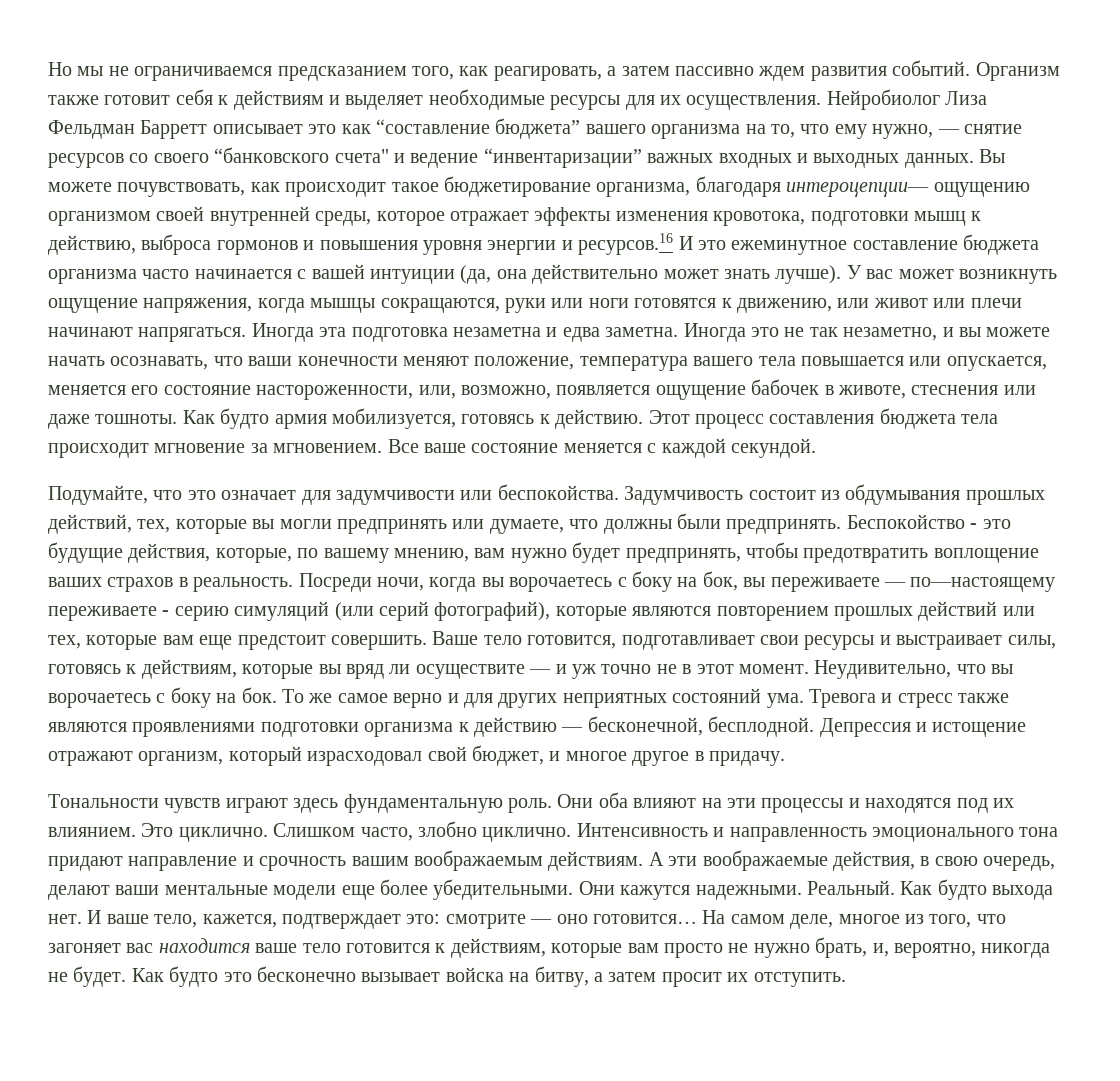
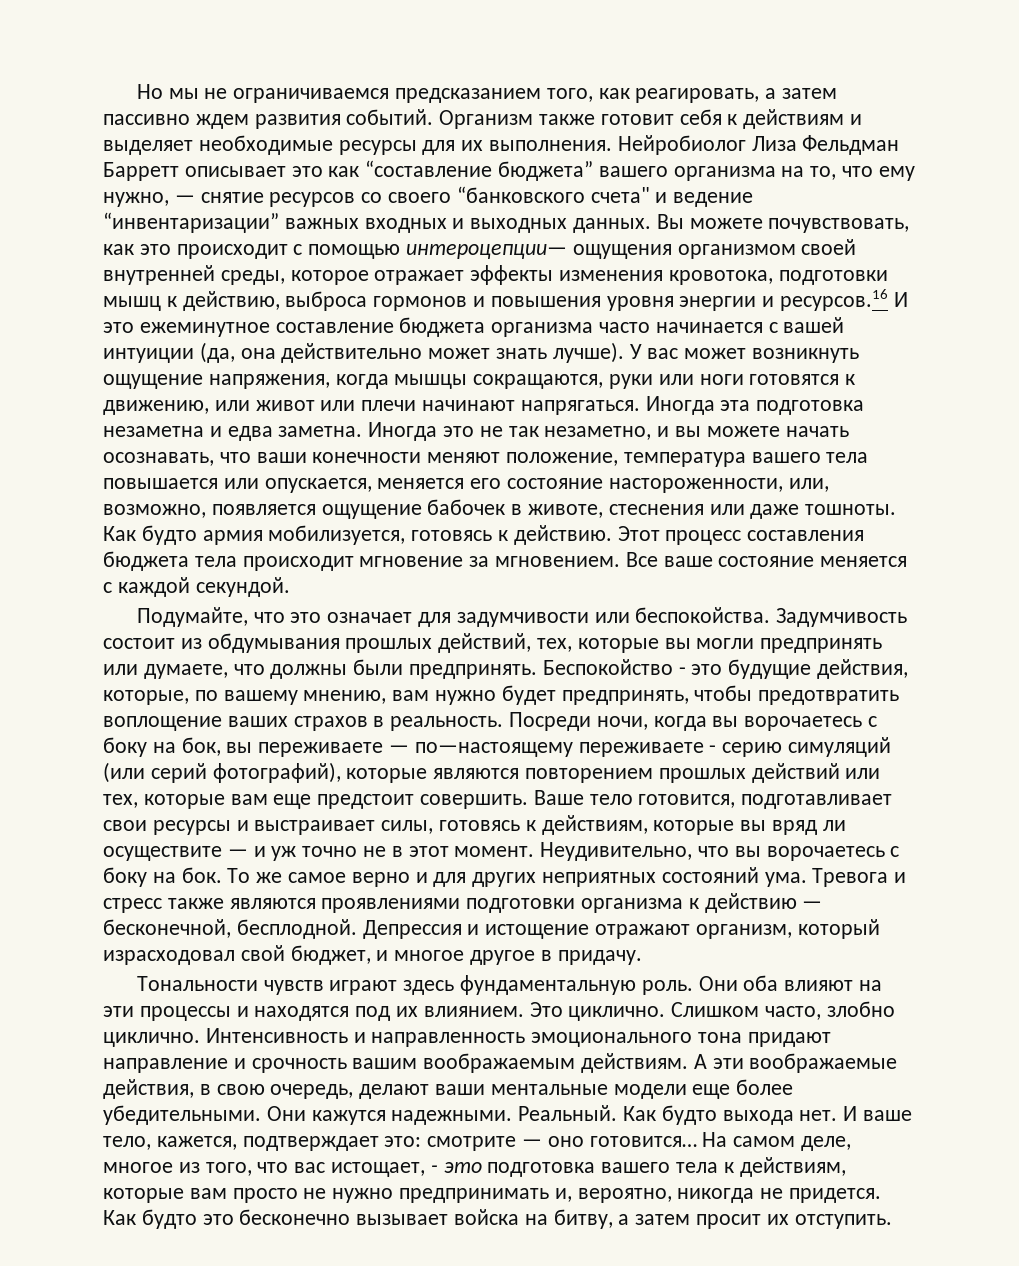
- Организм также готовит себя к действиям и выделяет необходимые ресурсы для их осуществления.
+ Организм также готовит себя к действиям и выделяет необходимые ресурсы для их выполнения.
- Вы можете почувствовать, как происходит такое бюджетирование организма, благодаря интероцепции— ощущению организмом своей внутренней среды, которое отражает эффекты изменения кровотока, подготовки мышц к действию, выброса гормонов и повышения уровня энергии и ресурсов.16 И это ежеминутное составление бюджета организма часто начинается с вашей интуиции (да, она действительно может знать лучше).
+ Вы можете почувствовать, как это происходит с помощью интероцепции— ощущения организмом своей внутренней среды, которое отражает эффекты изменения кровотока, подготовки мышц к действию, выброса гормонов и повышения уровня энергии и ресурсов.16 И это ежеминутное составление бюджета организма часто начинается с вашей интуиции (да, она действительно может знать лучше).
- На самом деле, многое из того, что загоняет вас находится ваше тело готовится к действиям, которые вам просто не нужно брать, и, вероятно, никогда не будет.
+ На самом деле, многое из того, что вас истощает, - это подготовка вашего тела к действиям, которые вам просто не нужно предпринимать и, вероятно, никогда не придется.

